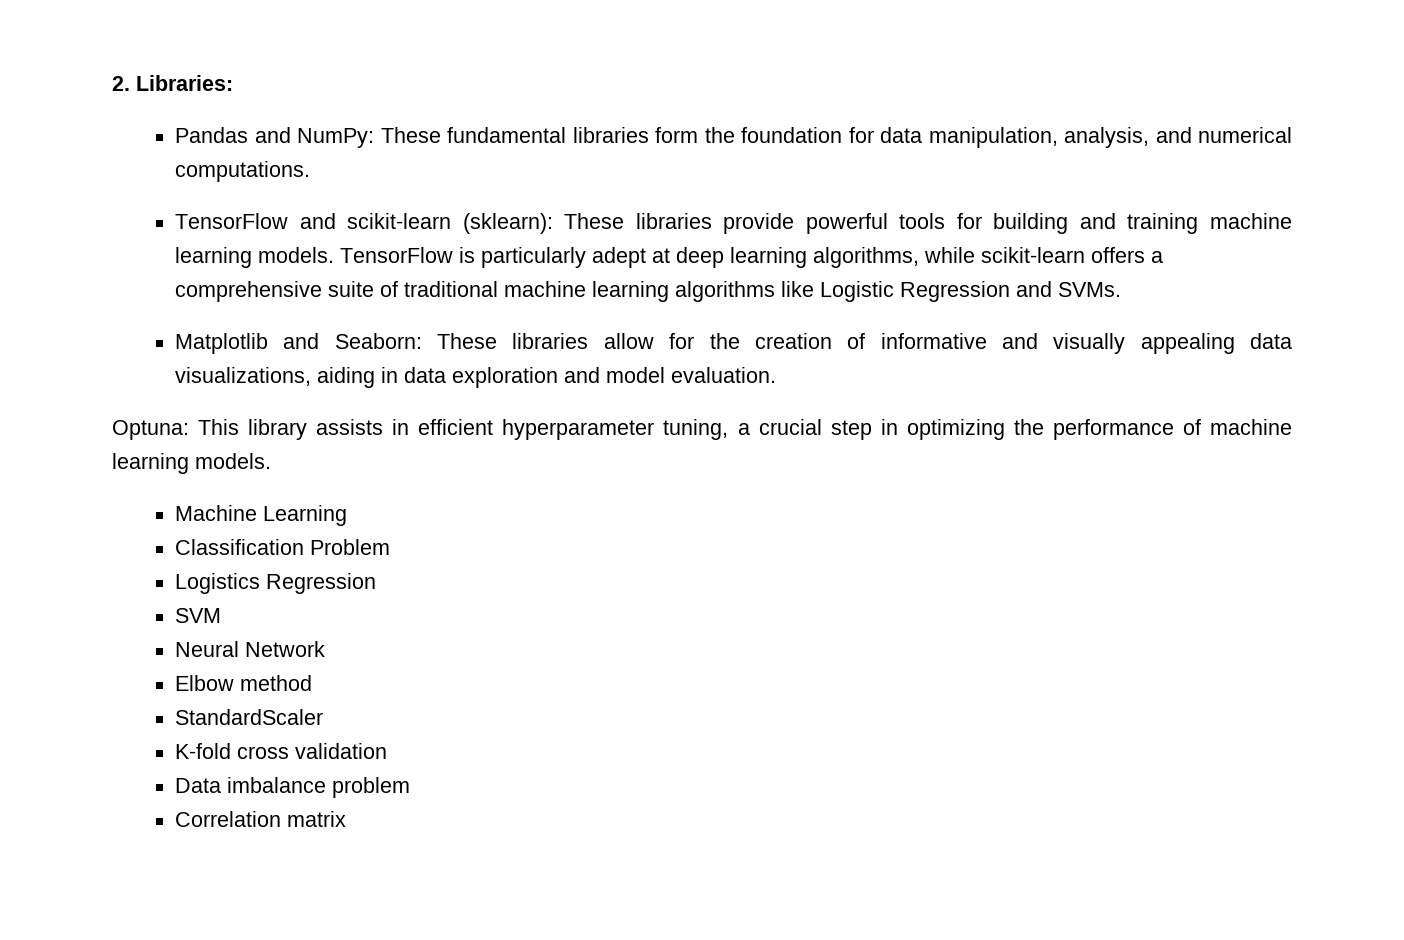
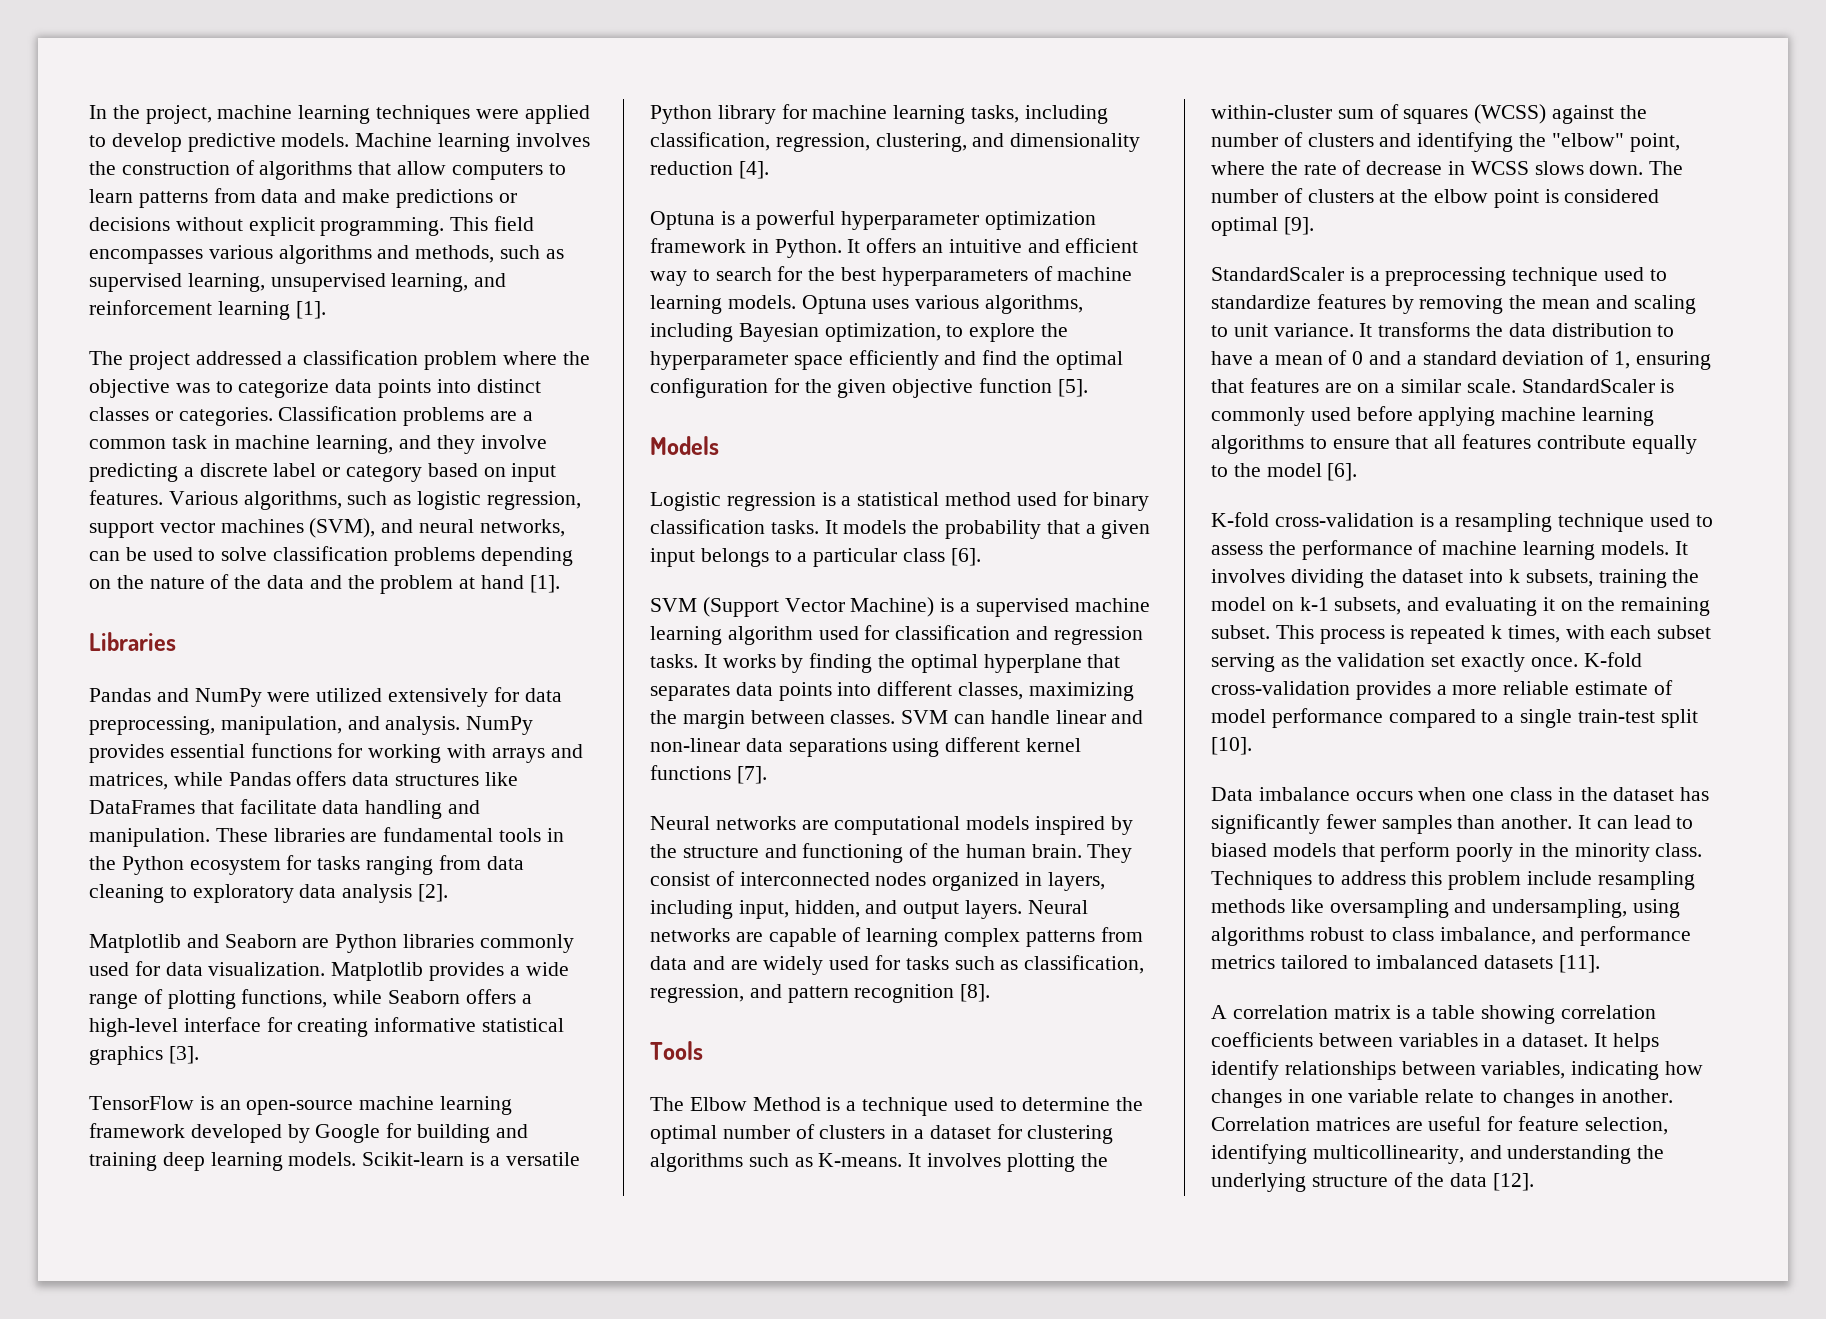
- 2. Libraries:
- Pandas and NumPy: These fundamental libraries form the foundation for data manipulation, analysis, and numerical computations.
- TensorFlow and scikit-learn (sklearn): These libraries provide powerful tools for building and training machine learning models. TensorFlow is particularly adept at deep learning algorithms, while scikit-learn offers a comprehensive suite of traditional machine learning algorithms like Logistic Regression and SVMs.
- Matplotlib and Seaborn: These libraries allow for the creation of informative and visually appealing data visualizations, aiding in data exploration and model evaluation.
- Optuna: This library assists in efficient hyperparameter tuning, a crucial step in optimizing the performance of machine learning models.
- Machine Learning
- Classification Problem
- Logistics Regression
- SVM
- Neural Network
- Elbow method
- StandardScaler
- K-fold cross validation
- Data imbalance problem
- Correlation matrix
+ In the project, machine learning techniques were applied to develop predictive models. Machine learning involves the construction of algorithms that allow computers to learn patterns from data and make predictions or decisions without explicit programming. This field encompasses various algorithms and methods, such as supervised learning, unsupervised learning, and reinforcement learning [1].
+ The project addressed a classification problem where the objective was to categorize data points into distinct classes or categories. Classification problems are a common task in machine learning, and they involve predicting a discrete label or category based on input features. Various algorithms, such as logistic regression, support vector machines (SVM), and neural networks, can be used to solve classification problems depending on the nature of the data and the problem at hand [1].
+ Libraries
+ Pandas and NumPy were utilized extensively for data preprocessing, manipulation, and analysis. NumPy provides essential functions for working with arrays and matrices, while Pandas offers data structures like DataFrames that facilitate data handling and manipulation. These libraries are fundamental tools in the Python ecosystem for tasks ranging from data cleaning to exploratory data analysis [2].
+ Matplotlib and Seaborn are Python libraries commonly used for data visualization. Matplotlib provides a wide range of plotting functions, while Seaborn offers a high-level interface for creating informative statistical graphics [3].
+ TensorFlow is an open-source machine learning framework developed by Google for building and training deep learning models. Scikit-learn is a versatile Python library for machine learning tasks, including classification, regression, clustering, and dimensionality reduction [4].
+ Optuna is a powerful hyperparameter optimization framework in Python. It offers an intuitive and efficient way to search for the best hyperparameters of machine learning models. Optuna uses various algorithms, including Bayesian optimization, to explore the hyperparameter space efficiently and find the optimal configuration for the given objective function [5].
+ Models
+ Logistic regression is a statistical method used for binary classification tasks. It models the probability that a given input belongs to a particular class [6].
+ SVM (Support Vector Machine) is a supervised machine learning algorithm used for classification and regression tasks. It works by finding the optimal hyperplane that separates data points into different classes, maximizing the margin between classes. SVM can handle linear and non-linear data separations using different kernel functions [7].
+ Neural networks are computational models inspired by the structure and functioning of the human brain. They consist of interconnected nodes organized in layers, including input, hidden, and output layers. Neural networks are capable of learning complex patterns from data and are widely used for tasks such as classification, regression, and pattern recognition [8].
+ Tools
+ The Elbow Method is a technique used to determine the optimal number of clusters in a dataset for clustering algorithms such as K-means. It involves plotting the within-cluster sum of squares (WCSS) against the number of clusters and identifying the "elbow" point, where the rate of decrease in WCSS slows down. The number of clusters at the elbow point is considered optimal [9].
+ StandardScaler is a preprocessing technique used to standardize features by removing the mean and scaling to unit variance. It transforms the data distribution to have a mean of 0 and a standard deviation of 1, ensuring that features are on a similar scale. StandardScaler is commonly used before applying machine learning algorithms to ensure that all features contribute equally to the model [6].
+ K-fold cross-validation is a resampling technique used to assess the performance of machine learning models. It involves dividing the dataset into k subsets, training the model on k-1 subsets, and evaluating it on the remaining subset. This process is repeated k times, with each subset serving as the validation set exactly once. K-fold cross-validation provides a more reliable estimate of model performance compared to a single train-test split [10].
+ Data imbalance occurs when one class in the dataset has significantly fewer samples than another. It can lead to biased models that perform poorly in the minority class. Techniques to address this problem include resampling methods like oversampling and undersampling, using algorithms robust to class imbalance, and performance metrics tailored to imbalanced datasets [11].
+ A correlation matrix is a table showing correlation coefficients between variables in a dataset. It helps identify relationships between variables, indicating how changes in one variable relate to changes in another. Correlation matrices are useful for feature selection, identifying multicollinearity, and understanding the underlying structure of the data [12].

